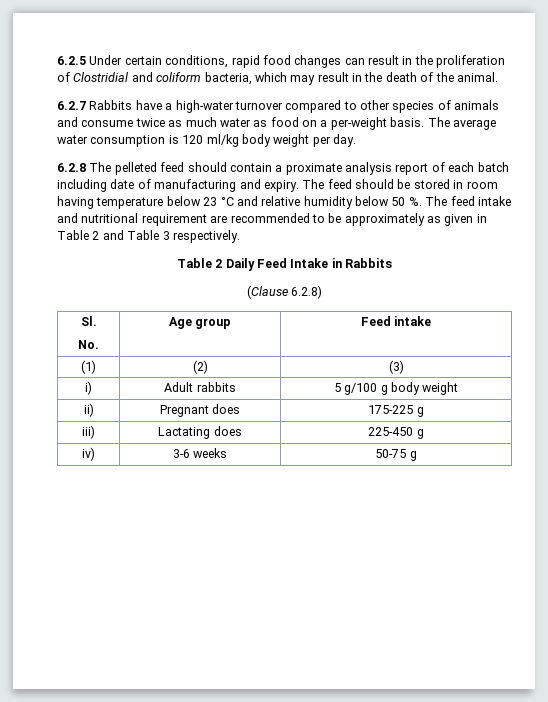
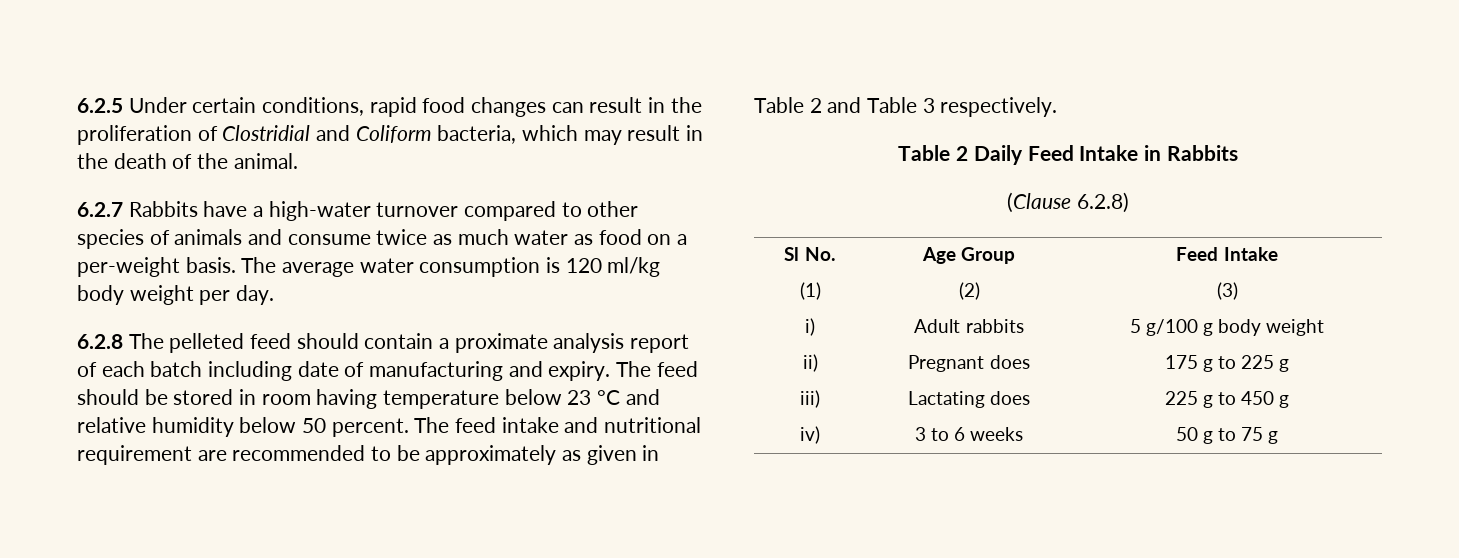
- 6.2.5 Under certain conditions, rapid food changes can result in the proliferation of Clostridial and coliform bacteria, which may result in the death of the animal.
+ 6.2.5 Under certain conditions, rapid food changes can result in the proliferation of Clostridial and Coliform bacteria, which may result in the death of the animal.
- The feed should be stored in room having temperature below 23 °C and relative humidity below 50 %.
+ The feed should be stored in room having temperature below 23 °C and relative humidity below 50 percent.
- Sl.
- No. | Age group | Feed intake
+ Sl No. | Age Group | Feed Intake
- ii) | Pregnant does | 175-225 g
+ ii) | Pregnant does | 175 g to 225 g
- iii) | Lactating does | 225-450 g
- iv) | 3-6 weeks | 50-75 g
+ iii) | Lactating does | 225 g to 450 g
+ iv) | 3 to 6 weeks | 50 g to 75 g

